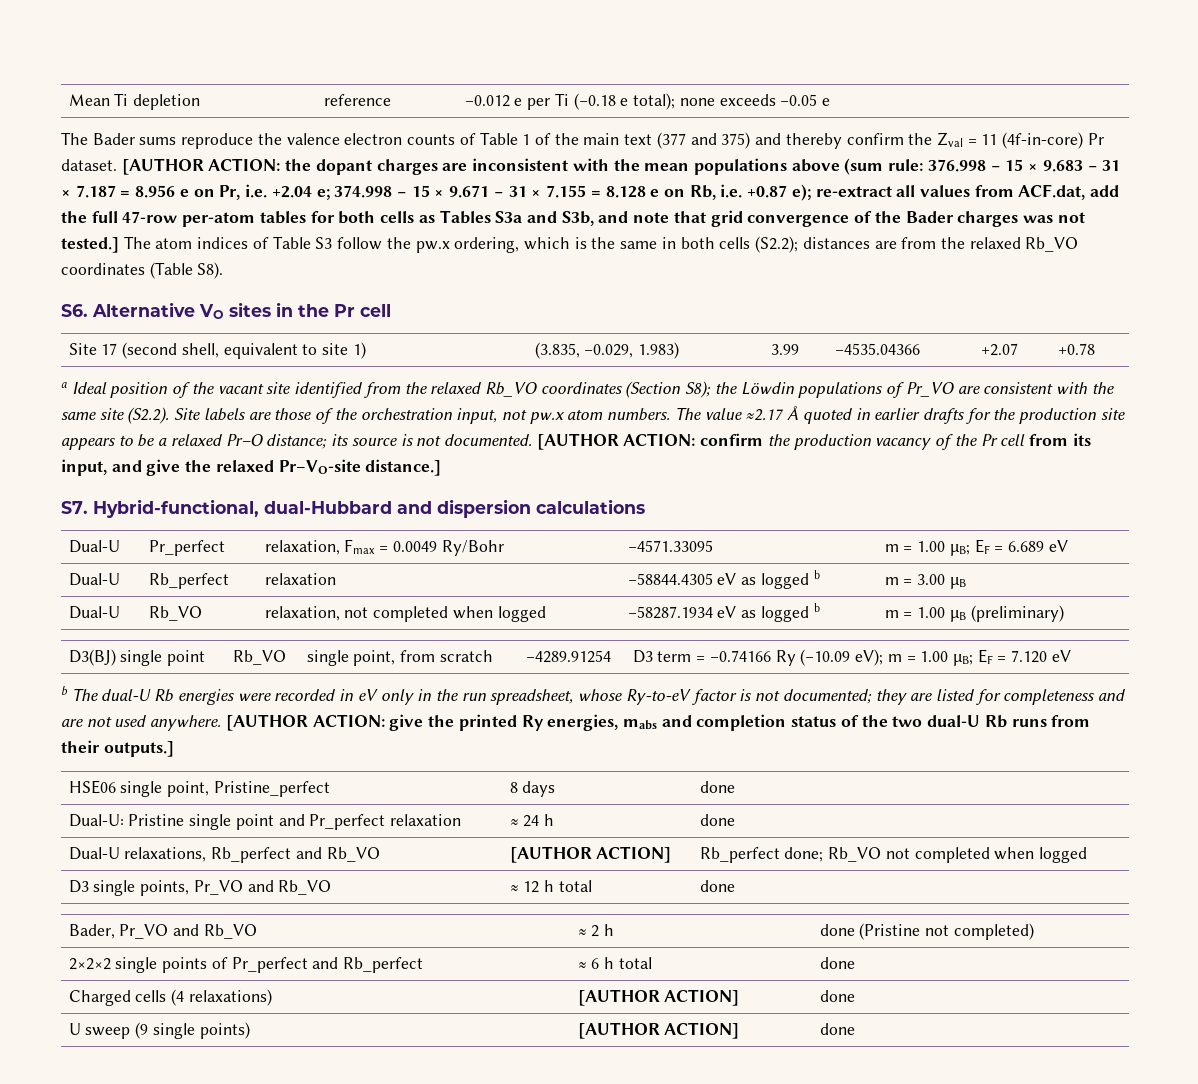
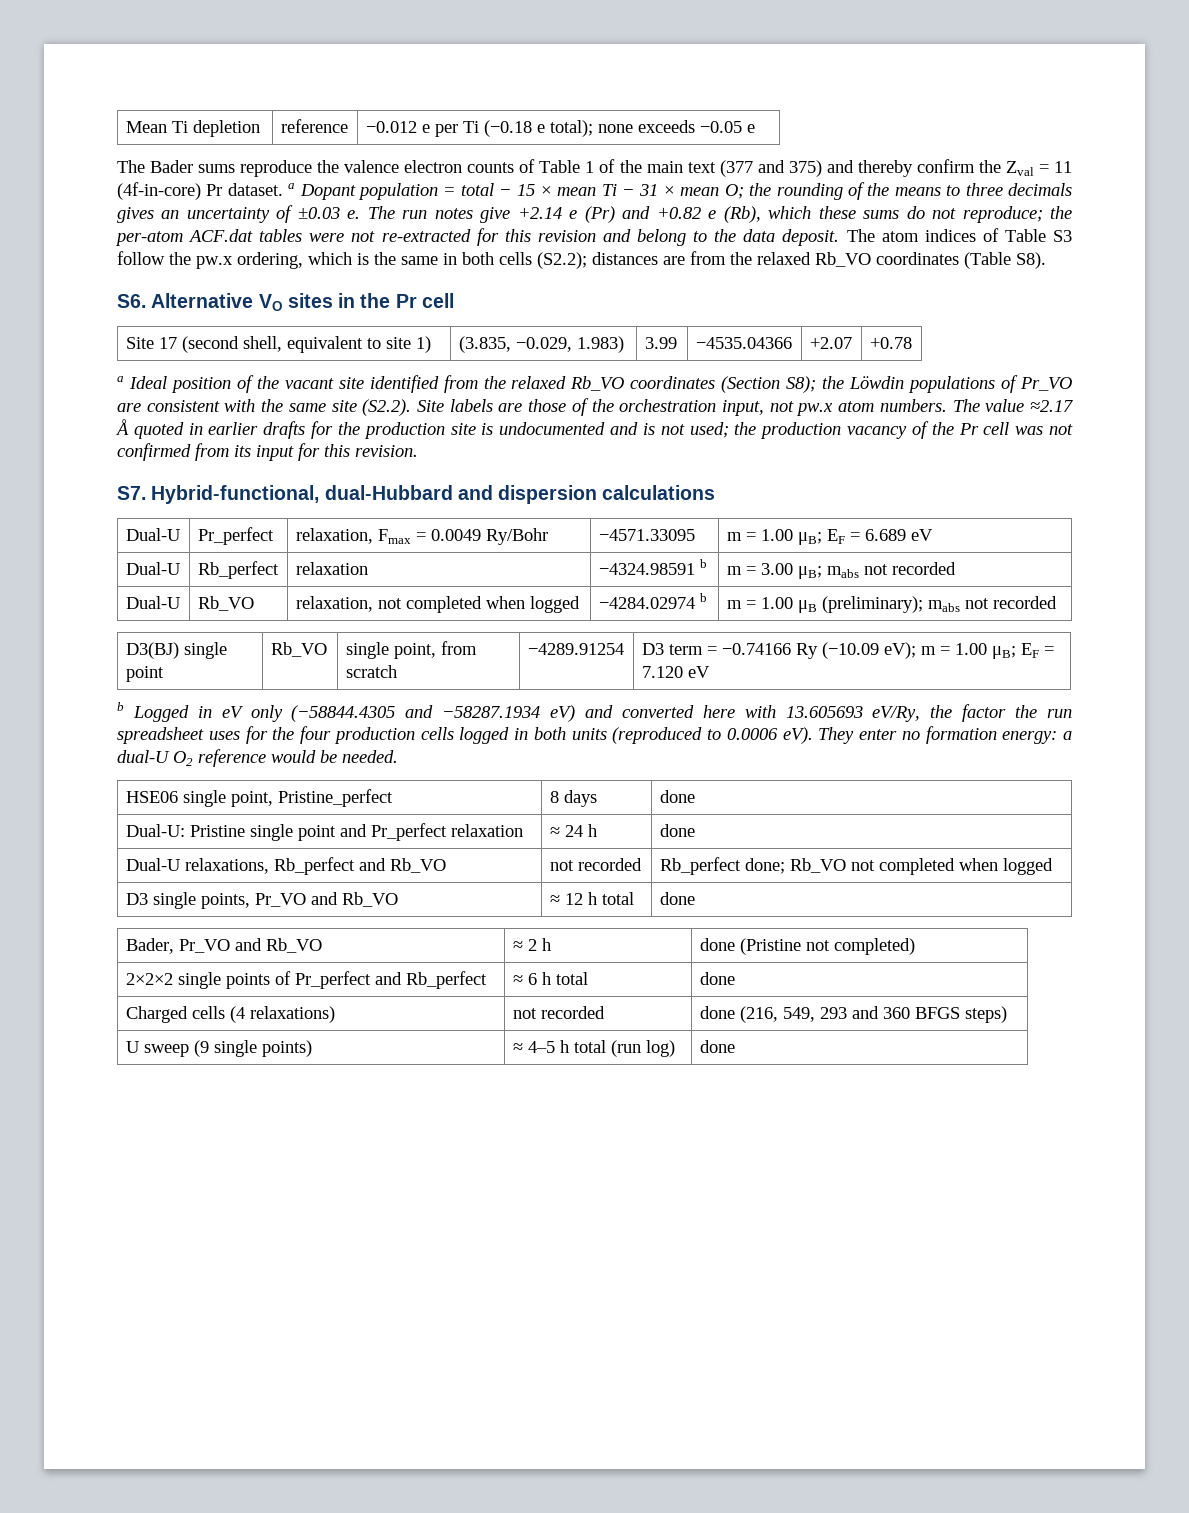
- The Bader sums reproduce the valence electron counts of Table 1 of the main text (377 and 375) and thereby confirm the Zval = 11 (4f-in-core) Pr dataset. [AUTHOR ACTION: the dopant charges are inconsistent with the mean populations above (sum rule: 376.998 − 15 × 9.683 − 31 × 7.187 = 8.956 e on Pr, i.e. +2.04 e; 374.998 − 15 × 9.671 − 31 × 7.155 = 8.128 e on Rb, i.e. +0.87 e); re-extract all values from ACF.dat, add the full 47-row per-atom tables for both cells as Tables S3a and S3b, and note that grid convergence of the Bader charges was not tested.]
+ The Bader sums reproduce the valence electron counts of Table 1 of the main text (377 and 375) and thereby confirm the Zval = 11 (4f-in-core) Pr dataset. a Dopant population = total − 15 × mean Ti − 31 × mean O; the rounding of the means to three decimals gives an uncertainty of ±0.03 e. The run notes give +2.14 e (Pr) and +0.82 e (Rb), which these sums do not reproduce; the per-atom ACF.dat tables were not re-extracted for this revision and belong to the data deposit.
- The value ≈2.17 Å quoted in earlier drafts for the production site appears to be a relaxed Pr–O distance; its source is not documented. [AUTHOR ACTION: confirm the production vacancy of the Pr cell from its input, and give the relaxed Pr–VO-site distance.]
+ The value ≈2.17 Å quoted in earlier drafts for the production site is undocumented and is not used; the production vacancy of the Pr cell was not confirmed from its input for this revision.
- Dual-U | Rb_perfect | relaxation | −58844.4305 eV as logged b | m = 3.00 μB
+ Dual-U | Rb_perfect | relaxation | −4324.98591 b | m = 3.00 μB; mabs not recorded
- Dual-U | Rb_VO | relaxation, not completed when logged | −58287.1934 eV as logged b | m = 1.00 μB (preliminary)
+ Dual-U | Rb_VO | relaxation, not completed when logged | −4284.02974 b | m = 1.00 μB (preliminary); mabs not recorded
- b The dual-U Rb energies were recorded in eV only in the run spreadsheet, whose Ry-to-eV factor is not documented; they are listed for completeness and are not used anywhere. [AUTHOR ACTION: give the printed Ry energies, mabs and completion status of the two dual-U Rb runs from their outputs.]
+ b Logged in eV only (−58844.4305 and −58287.1934 eV) and converted here with 13.605693 eV/Ry, the factor the run spreadsheet uses for the four production cells logged in both units (reproduced to 0.0006 eV). They enter no formation energy: a dual-U O2 reference would be needed.
- Dual-U relaxations, Rb_perfect and Rb_VO | [AUTHOR ACTION] | Rb_perfect done; Rb_VO not completed when logged
+ Dual-U relaxations, Rb_perfect and Rb_VO | not recorded | Rb_perfect done; Rb_VO not completed when logged
- Charged cells (4 relaxations) | [AUTHOR ACTION] | done
+ Charged cells (4 relaxations) | not recorded | done (216, 549, 293 and 360 BFGS steps)
- U sweep (9 single points) | [AUTHOR ACTION] | done
+ U sweep (9 single points) | ≈ 4–5 h total (run log) | done

